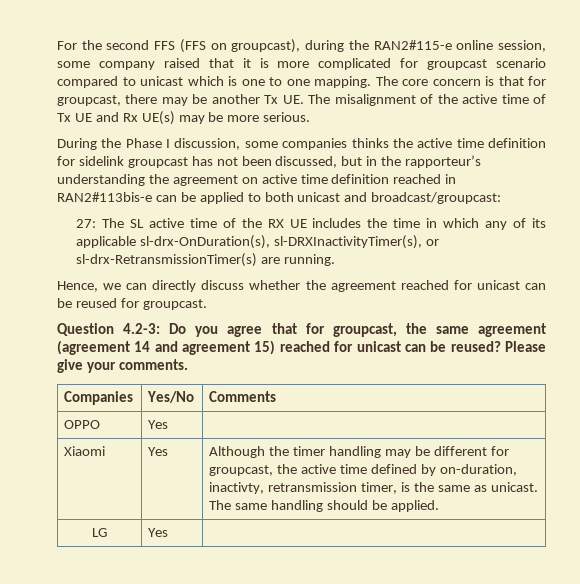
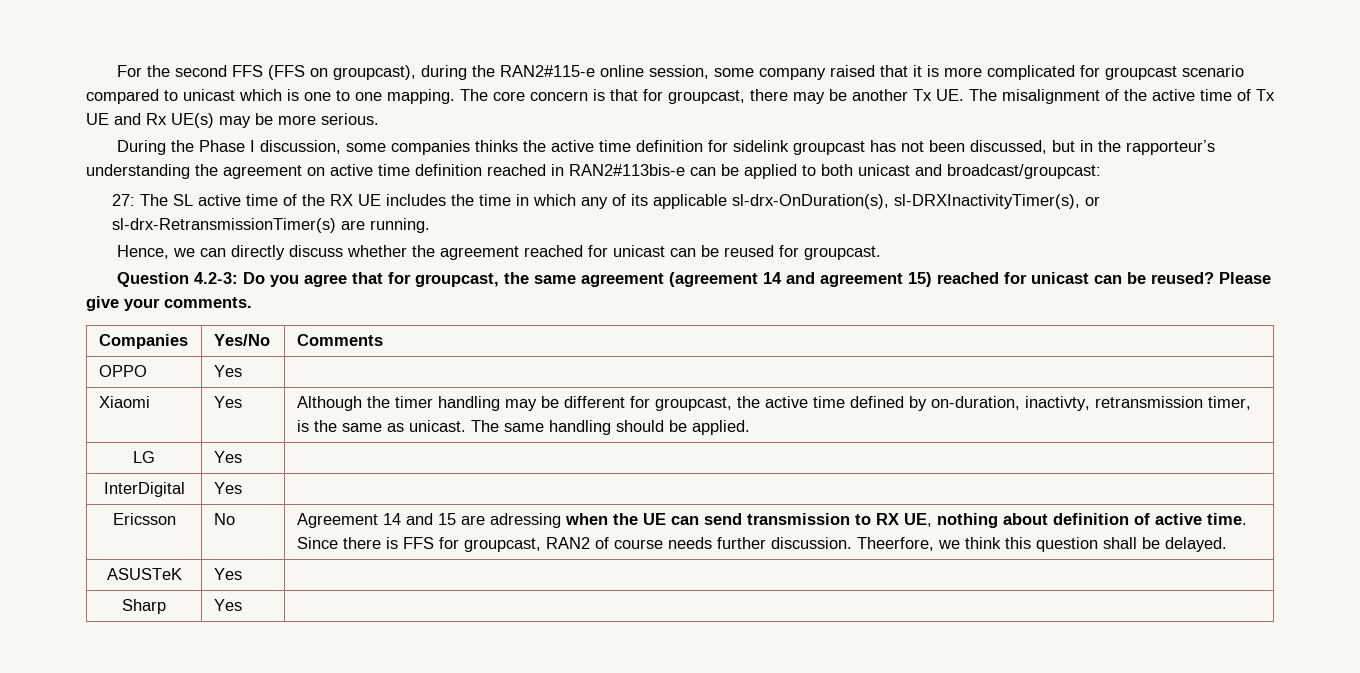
+ InterDigital | Yes |
+ Ericsson | No | Agreement 14 and 15 are adressing when the UE can send transmission to RX UE, nothing about definition of active time. Since there is FFS for groupcast, RAN2 of course needs further discussion. Theerfore, we think this question shall be delayed.
+ ASUSTeK | Yes |
+ Sharp | Yes |

